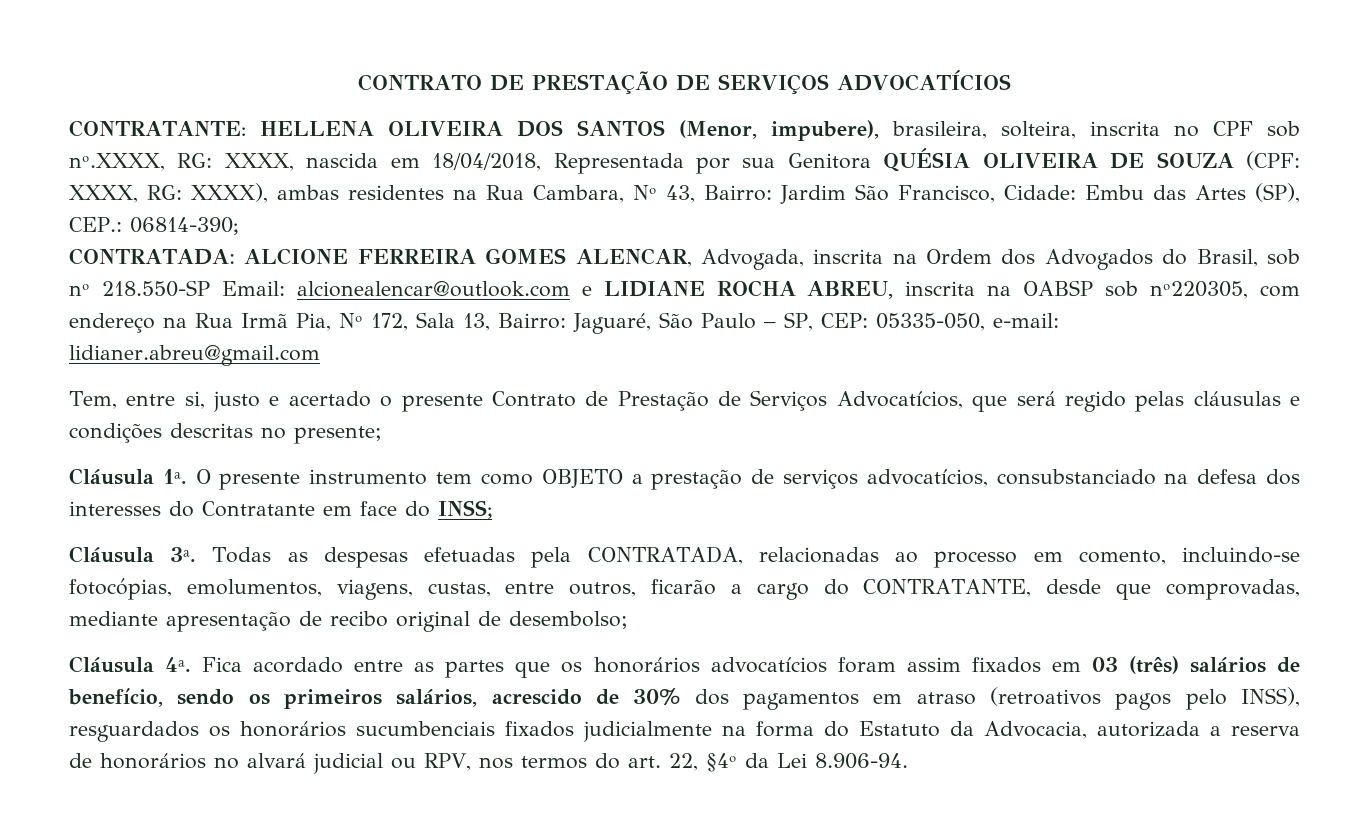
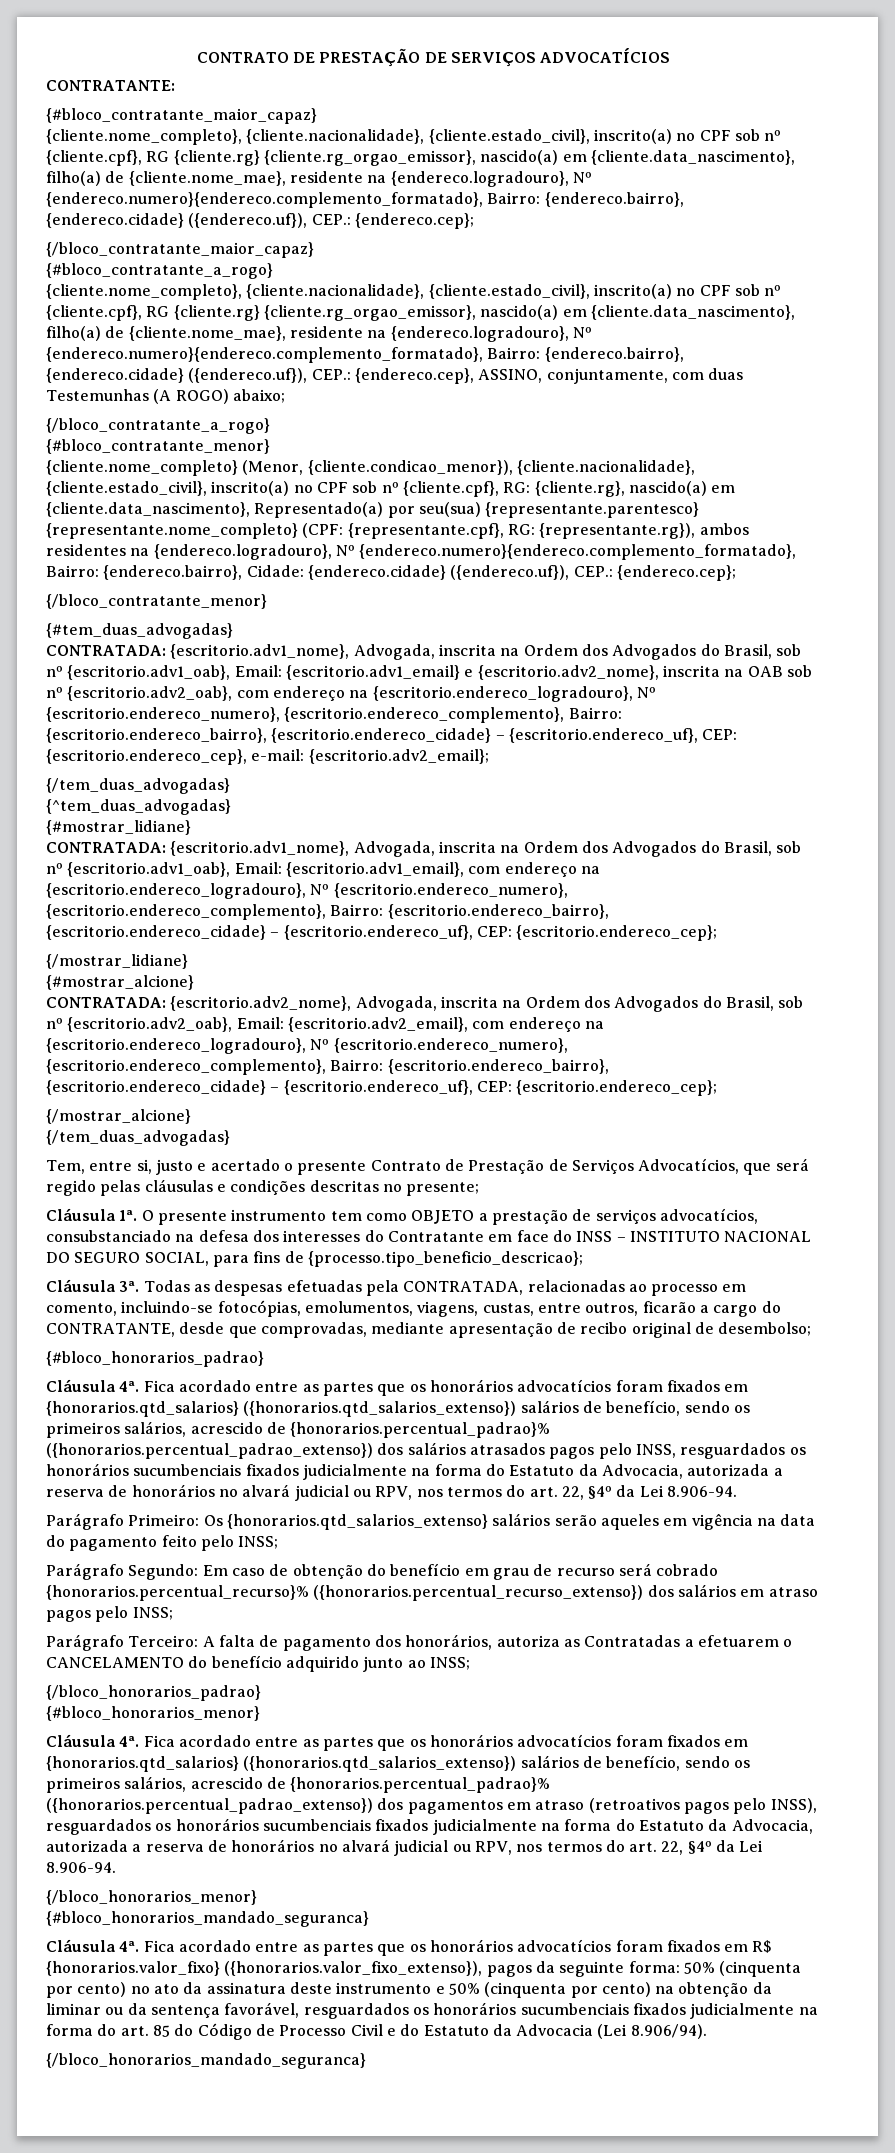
- CONTRATANTE: HELLENA OLIVEIRA DOS SANTOS (Menor, impubere), brasileira, solteira, inscrita no CPF sob nº.XXXX, RG: XXXX, nascida em 18/04/2018, Representada por sua Genitora QUÉSIA OLIVEIRA DE SOUZA (CPF: XXXX, RG: XXXX), ambas residentes na Rua Cambara, Nº 43, Bairro: Jardim São Francisco, Cidade: Embu das Artes (SP), CEP.: 06814-390;
- CONTRATADA: ALCIONE FERREIRA GOMES ALENCAR, Advogada, inscrita na Ordem dos Advogados do Brasil, sob nº 218.550-SP Email: alcionealencar@outlook.com e LIDIANE ROCHA ABREU, inscrita na OABSP sob nº220305, com endereço na Rua Irmã Pia, Nº 172, Sala 13, Bairro: Jaguaré, São Paulo – SP, CEP: 05335-050, e-mail: lidianer.abreu@gmail.com
+ CONTRATANTE:
+ {#bloco_contratante_maior_capaz}
+ {cliente.nome_completo}, {cliente.nacionalidade}, {cliente.estado_civil}, inscrito(a) no CPF sob nº {cliente.cpf}, RG {cliente.rg} {cliente.rg_orgao_emissor}, nascido(a) em {cliente.data_nascimento}, filho(a) de {cliente.nome_mae}, residente na {endereco.logradouro}, Nº {endereco.numero}{endereco.complemento_formatado}, Bairro: {endereco.bairro}, {endereco.cidade} ({endereco.uf}), CEP.: {endereco.cep};
+ {/bloco_contratante_maior_capaz}
+ {#bloco_contratante_a_rogo}
+ {cliente.nome_completo}, {cliente.nacionalidade}, {cliente.estado_civil}, inscrito(a) no CPF sob nº {cliente.cpf}, RG {cliente.rg} {cliente.rg_orgao_emissor}, nascido(a) em {cliente.data_nascimento}, filho(a) de {cliente.nome_mae}, residente na {endereco.logradouro}, Nº {endereco.numero}{endereco.complemento_formatado}, Bairro: {endereco.bairro}, {endereco.cidade} ({endereco.uf}), CEP.: {endereco.cep}, ASSINO, conjuntamente, com duas Testemunhas (A ROGO) abaixo;
+ {/bloco_contratante_a_rogo}
+ {#bloco_contratante_menor}
+ {cliente.nome_completo} (Menor, {cliente.condicao_menor}), {cliente.nacionalidade}, {cliente.estado_civil}, inscrito(a) no CPF sob nº {cliente.cpf}, RG: {cliente.rg}, nascido(a) em {cliente.data_nascimento}, Representado(a) por seu(sua) {representante.parentesco} {representante.nome_completo} (CPF: {representante.cpf}, RG: {representante.rg}), ambos residentes na {endereco.logradouro}, Nº {endereco.numero}{endereco.complemento_formatado}, Bairro: {endereco.bairro}, Cidade: {endereco.cidade} ({endereco.uf}), CEP.: {endereco.cep};
+ {/bloco_contratante_menor}
+ {#tem_duas_advogadas}
+ CONTRATADA: {escritorio.adv1_nome}, Advogada, inscrita na Ordem dos Advogados do Brasil, sob nº {escritorio.adv1_oab}, Email: {escritorio.adv1_email} e {escritorio.adv2_nome}, inscrita na OAB sob nº {escritorio.adv2_oab}, com endereço na {escritorio.endereco_logradouro}, Nº {escritorio.endereco_numero}, {escritorio.endereco_complemento}, Bairro: {escritorio.endereco_bairro}, {escritorio.endereco_cidade} – {escritorio.endereco_uf}, CEP: {escritorio.endereco_cep}, e-mail: {escritorio.adv2_email};
+ {/tem_duas_advogadas}
+ {^tem_duas_advogadas}
+ {#mostrar_lidiane}
+ CONTRATADA: {escritorio.adv1_nome}, Advogada, inscrita na Ordem dos Advogados do Brasil, sob nº {escritorio.adv1_oab}, Email: {escritorio.adv1_email}, com endereço na {escritorio.endereco_logradouro}, Nº {escritorio.endereco_numero}, {escritorio.endereco_complemento}, Bairro: {escritorio.endereco_bairro}, {escritorio.endereco_cidade} – {escritorio.endereco_uf}, CEP: {escritorio.endereco_cep};
+ {/mostrar_lidiane}
+ {#mostrar_alcione}
+ CONTRATADA: {escritorio.adv2_nome}, Advogada, inscrita na Ordem dos Advogados do Brasil, sob nº {escritorio.adv2_oab}, Email: {escritorio.adv2_email}, com endereço na {escritorio.endereco_logradouro}, Nº {escritorio.endereco_numero}, {escritorio.endereco_complemento}, Bairro: {escritorio.endereco_bairro}, {escritorio.endereco_cidade} – {escritorio.endereco_uf}, CEP: {escritorio.endereco_cep};
+ {/mostrar_alcione}
+ {/tem_duas_advogadas}
- O presente instrumento tem como OBJETO a prestação de serviços advocatícios, consubstanciado na defesa dos interesses do Contratante em face do INSS;
+ O presente instrumento tem como OBJETO a prestação de serviços advocatícios, consubstanciado na defesa dos interesses do Contratante em face do INSS – INSTITUTO NACIONAL DO SEGURO SOCIAL, para fins de {processo.tipo_beneficio_descricao};
+ {#bloco_honorarios_padrao}
- Fica acordado entre as partes que os honorários advocatícios foram assim fixados em 03 (três) salários de benefício, sendo os primeiros salários, acrescido de 30% dos pagamentos em atraso (retroativos pagos pelo INSS), resguardados os honorários sucumbenciais fixados judicialmente na forma do Estatuto da Advocacia, autorizada a reserva de honorários no alvará judicial ou RPV, nos termos do art. 22, §4º da Lei 8.906-94.
+ Fica acordado entre as partes que os honorários advocatícios foram fixados em {honorarios.qtd_salarios} ({honorarios.qtd_salarios_extenso}) salários de benefício, sendo os primeiros salários, acrescido de {honorarios.percentual_padrao}% ({honorarios.percentual_padrao_extenso}) dos salários atrasados pagos pelo INSS, resguardados os honorários sucumbenciais fixados judicialmente na forma do Estatuto da Advocacia, autorizada a reserva de honorários no alvará judicial ou RPV, nos termos do art. 22, §4º da Lei 8.906-94.
+ Parágrafo Primeiro: Os {honorarios.qtd_salarios_extenso} salários serão aqueles em vigência na data do pagamento feito pelo INSS;
+ Parágrafo Segundo: Em caso de obtenção do benefício em grau de recurso será cobrado {honorarios.percentual_recurso}% ({honorarios.percentual_recurso_extenso}) dos salários em atraso pagos pelo INSS;
+ Parágrafo Terceiro: A falta de pagamento dos honorários, autoriza as Contratadas a efetuarem o CANCELAMENTO do benefício adquirido junto ao INSS;
+ {/bloco_honorarios_padrao}
+ {#bloco_honorarios_menor}
+ Cláusula 4ª. Fica acordado entre as partes que os honorários advocatícios foram fixados em {honorarios.qtd_salarios} ({honorarios.qtd_salarios_extenso}) salários de benefício, sendo os primeiros salários, acrescido de {honorarios.percentual_padrao}% ({honorarios.percentual_padrao_extenso}) dos pagamentos em atraso (retroativos pagos pelo INSS), resguardados os honorários sucumbenciais fixados judicialmente na forma do Estatuto da Advocacia, autorizada a reserva de honorários no alvará judicial ou RPV, nos termos do art. 22, §4º da Lei 8.906-94.
+ {/bloco_honorarios_menor}
+ {#bloco_honorarios_mandado_seguranca}
+ Cláusula 4ª. Fica acordado entre as partes que os honorários advocatícios foram fixados em R$ {honorarios.valor_fixo} ({honorarios.valor_fixo_extenso}), pagos da seguinte forma: 50% (cinquenta por cento) no ato da assinatura deste instrumento e 50% (cinquenta por cento) na obtenção da liminar ou da sentença favorável, resguardados os honorários sucumbenciais fixados judicialmente na forma do art. 85 do Código de Processo Civil e do Estatuto da Advocacia (Lei 8.906/94).
+ {/bloco_honorarios_mandado_seguranca}

